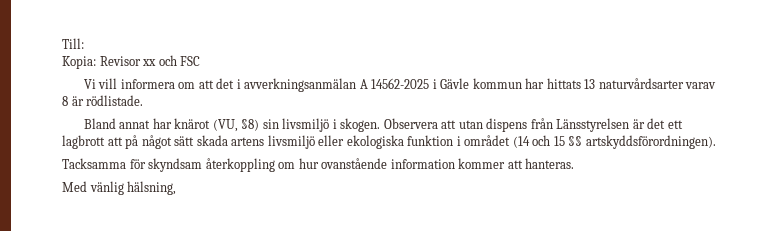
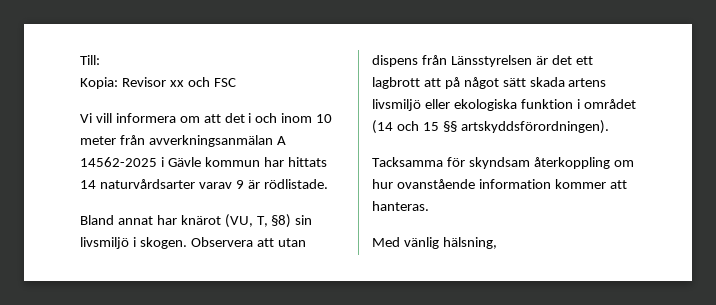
- Vi vill informera om att det i avverkningsanmälan A 14562-2025 i Gävle kommun har hittats 13 naturvårdsarter varav 8 är rödlistade.
+ Vi vill informera om att det i och inom 10 meter från avverkningsanmälan A 14562-2025 i Gävle kommun har hittats 14 naturvårdsarter varav 9 är rödlistade.
- Bland annat har knärot (VU, §8) sin livsmiljö i skogen.
+ Bland annat har knärot (VU, T, §8) sin livsmiljö i skogen.

